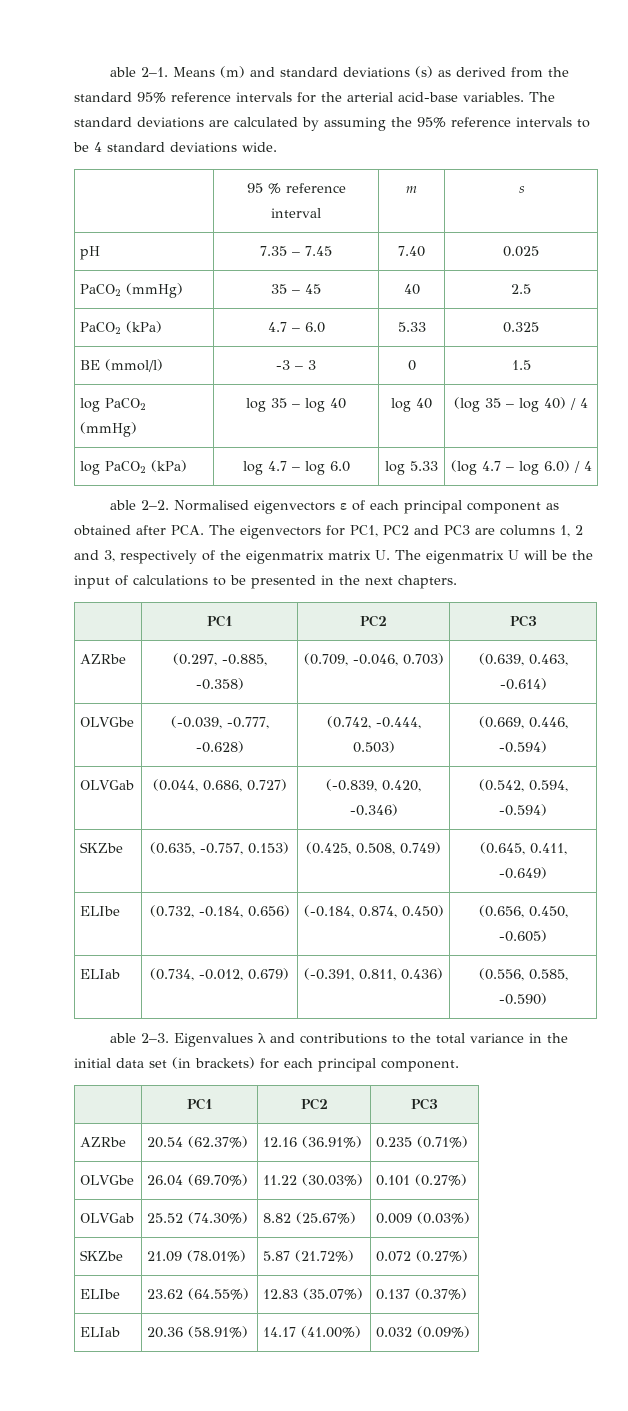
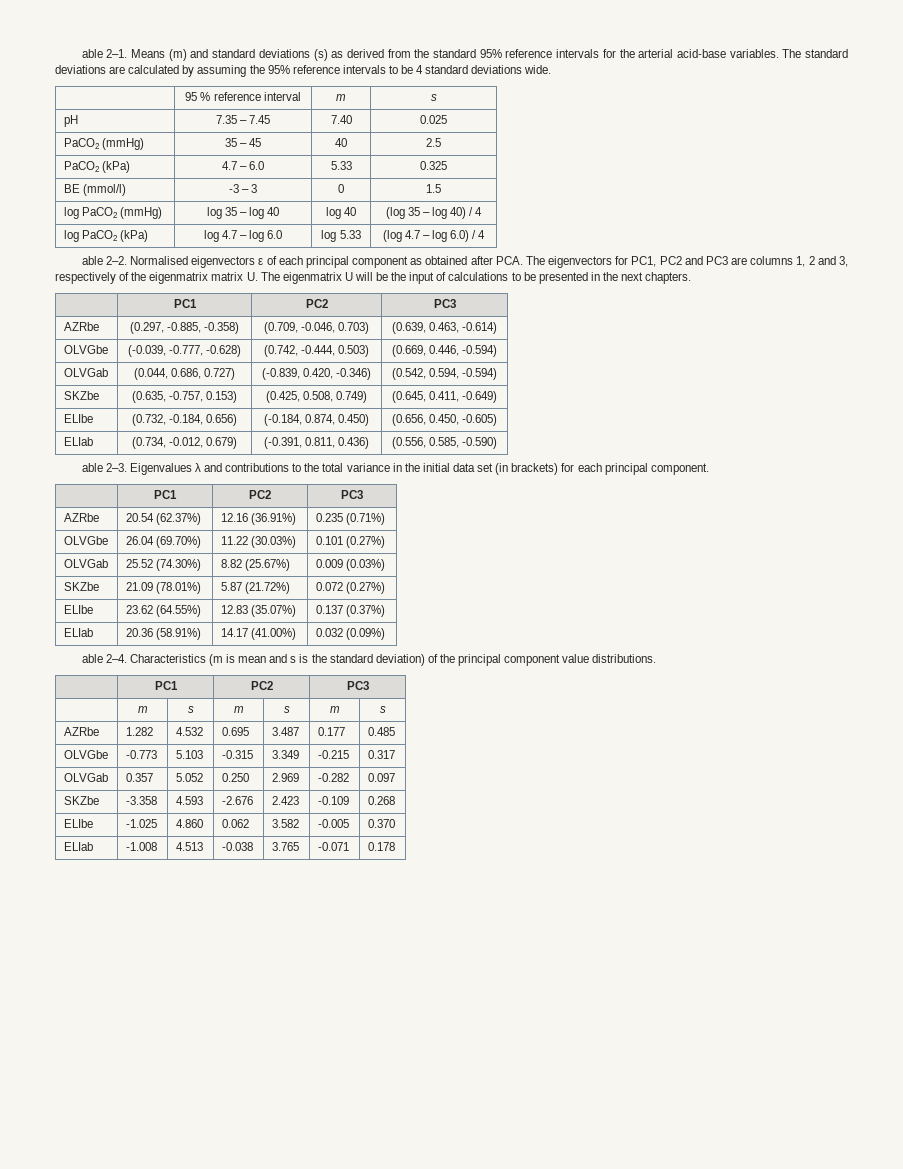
+ able 2–4. Characteristics (m is mean and s is the standard deviation) of the principal component value distributions.
+ | PC1 | PC2 | PC3
+ | m | s | m | s | m | s
+ AZRbe | 1.282 | 4.532 | 0.695 | 3.487 | 0.177 | 0.485
+ OLVGbe | -0.773 | 5.103 | -0.315 | 3.349 | -0.215 | 0.317
+ OLVGab | 0.357 | 5.052 | 0.250 | 2.969 | -0.282 | 0.097
+ SKZbe | -3.358 | 4.593 | -2.676 | 2.423 | -0.109 | 0.268
+ ELIbe | -1.025 | 4.860 | 0.062 | 3.582 | -0.005 | 0.370
+ ELIab | -1.008 | 4.513 | -0.038 | 3.765 | -0.071 | 0.178

